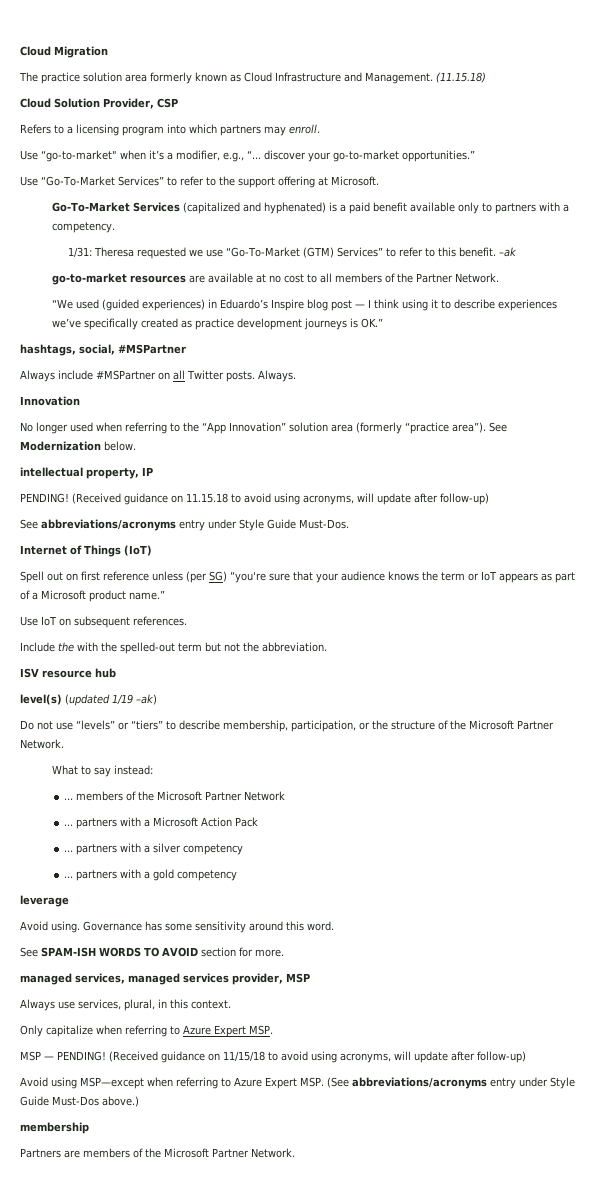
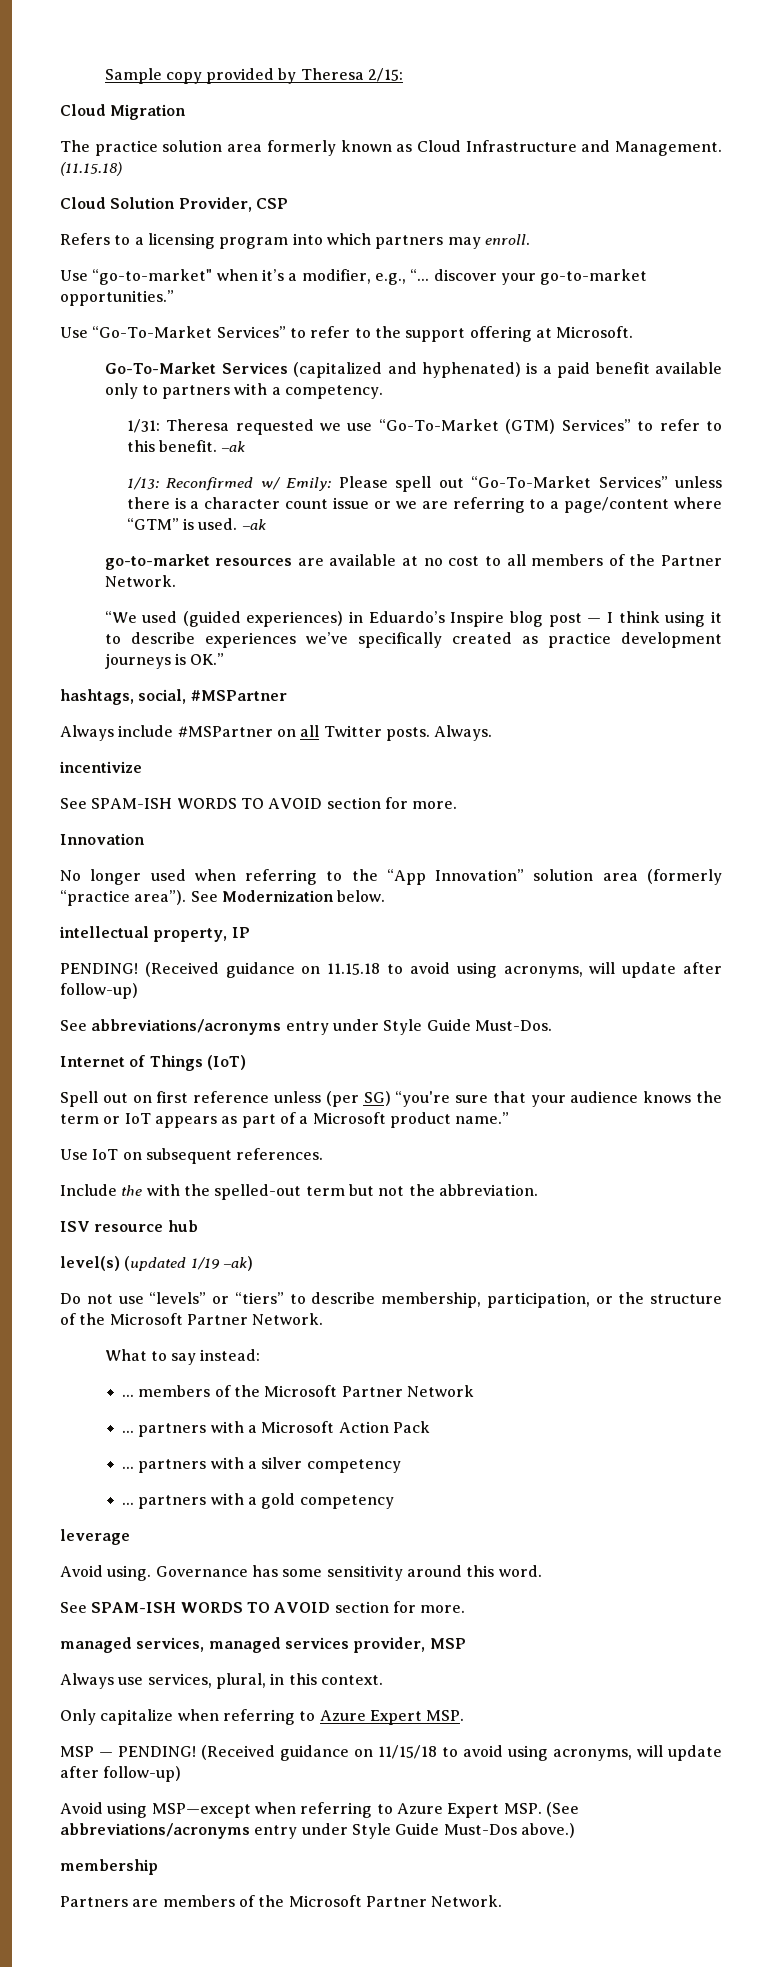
+ Sample copy provided by Theresa 2/15:
+ 1/13: Reconfirmed w/ Emily: Please spell out “Go-To-Market Services” unless there is a character count issue or we are referring to a page/content where “GTM” is used. –ak
+ incentivize
+ See SPAM-ISH WORDS TO AVOID section for more.

